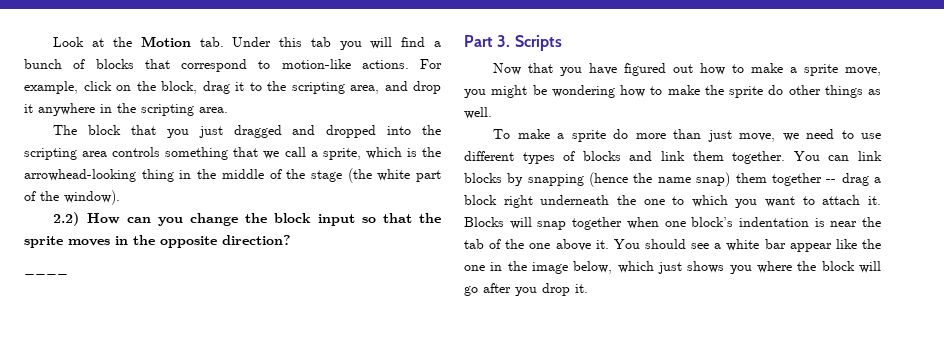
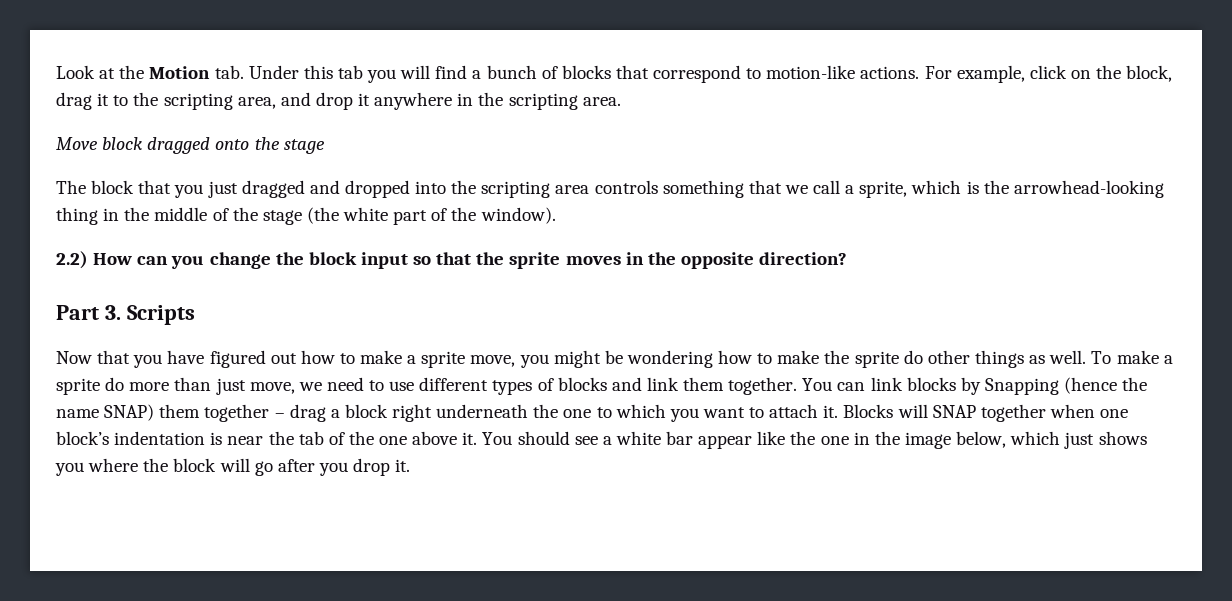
+ Move block dragged onto the stage
- ____
- Now that you have figured out how to make a sprite move, you might be wondering how to make the sprite do other things as well.
- To make a sprite do more than just move, we need to use different types of blocks and link them together.
+ Now that you have figured out how to make a sprite move, you might be wondering how to make the sprite do other things as well. To make a sprite do more than just move, we need to use different types of blocks and link them together.
- You can link blocks by snapping (hence the name snap) them together -- drag a block right underneath the one to which you want to attach it.
+ You can link blocks by Snapping (hence the name SNAP) them together – drag a block right underneath the one to which you want to attach it.
- Blocks will snap together when one block’s indentation is near the tab of the one above it.
+ Blocks will SNAP together when one block’s indentation is near the tab of the one above it.

